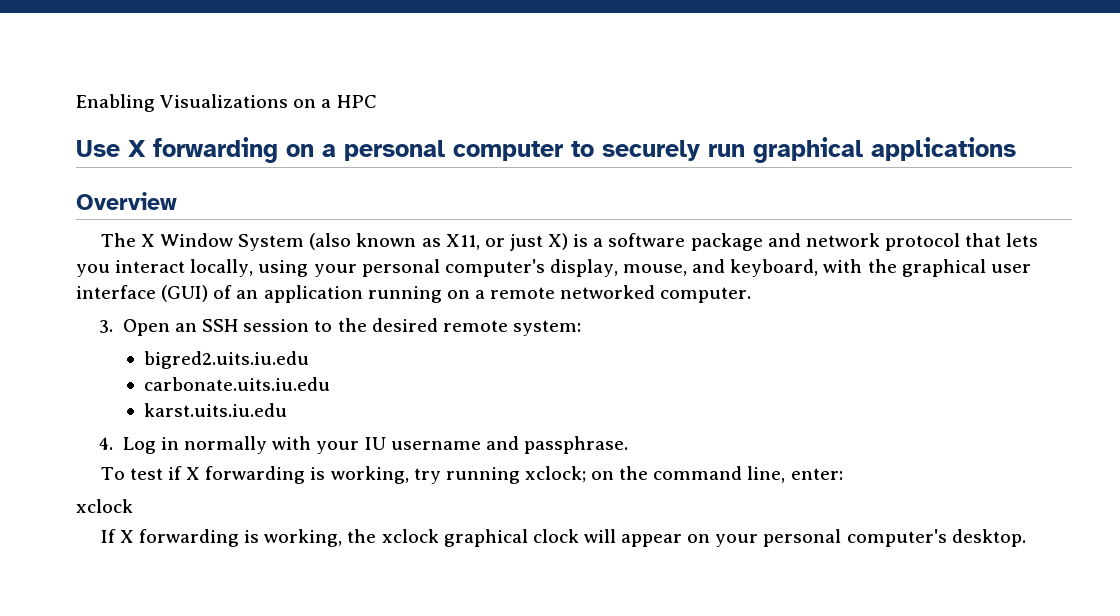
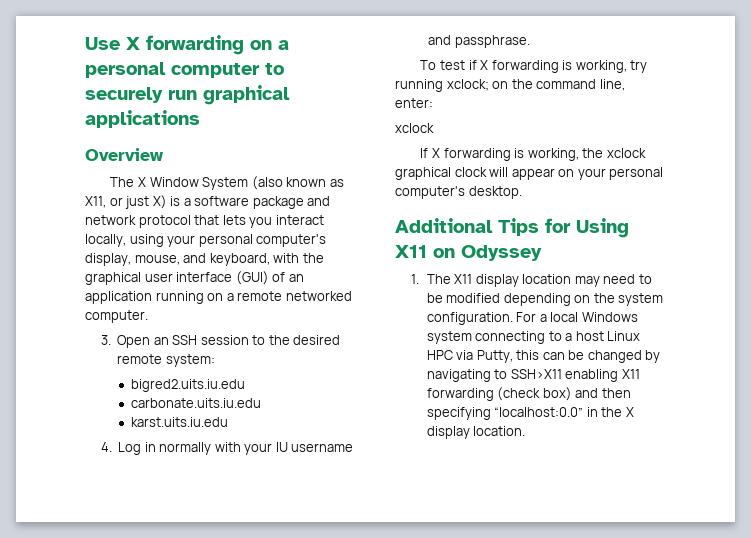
- Enabling Visualizations on a HPC
+ Additional Tips for Using X11 on Odyssey
+ 1. The X11 display location may need to be modified depending on the system configuration. For a local Windows system connecting to a host Linux HPC via Putty, this can be changed by navigating to SSH>X11 enabling X11 forwarding (check box) and then specifying “localhost:0.0” in the X display location.

